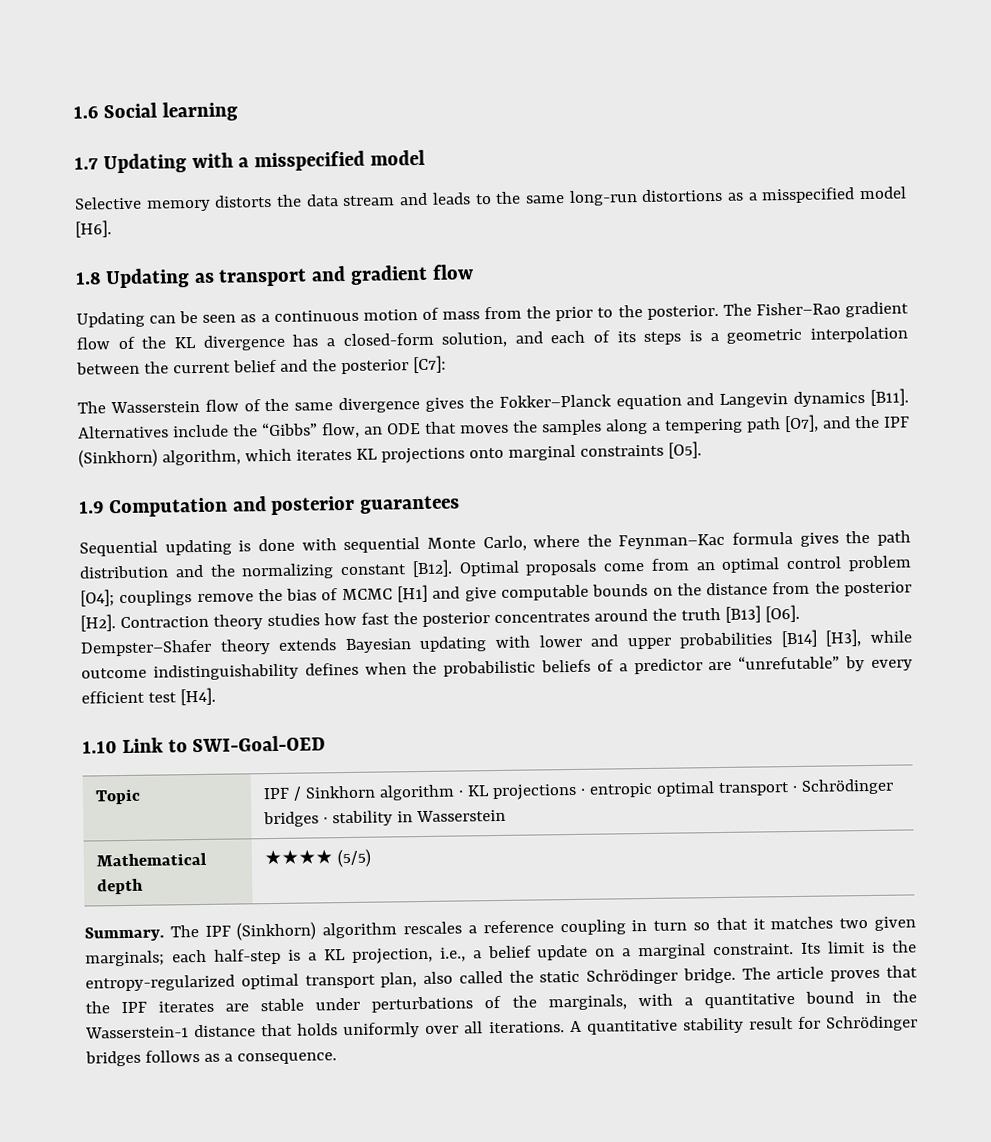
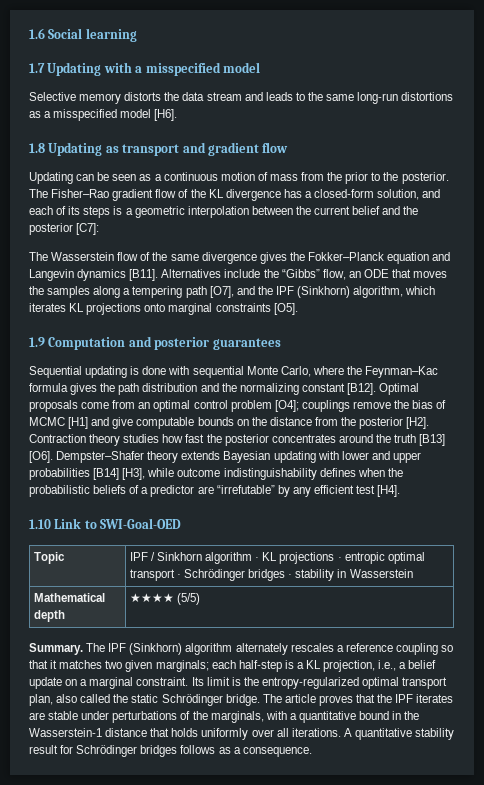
- couplings remove the bias of MCMC [H1] and give computable bounds on the distance from the posterior [H2]. Contraction theory studies how fast the posterior concentrates around the truth [B13] [O6]. Dempster–Shafer theory extends Bayesian updating with lower and upper probabilities [B14] [H3], while outcome indistinguishability defines when the probabilistic beliefs of a predictor are “unrefutable” by every efficient test [H4].
+ couplings remove the bias of MCMC [H1] and give computable bounds on the distance from the posterior [H2]. Contraction theory studies how fast the posterior concentrates around the truth [B13] [O6]. Dempster–Shafer theory extends Bayesian updating with lower and upper probabilities [B14] [H3], while outcome indistinguishability defines when the probabilistic beliefs of a predictor are “irrefutable” by any efficient test [H4].
- The IPF (Sinkhorn) algorithm rescales a reference coupling in turn so that it matches two given marginals; each half-step is a KL projection, i.e., a belief update on a marginal constraint.
+ The IPF (Sinkhorn) algorithm alternately rescales a reference coupling so that it matches two given marginals; each half-step is a KL projection, i.e., a belief update on a marginal constraint.

